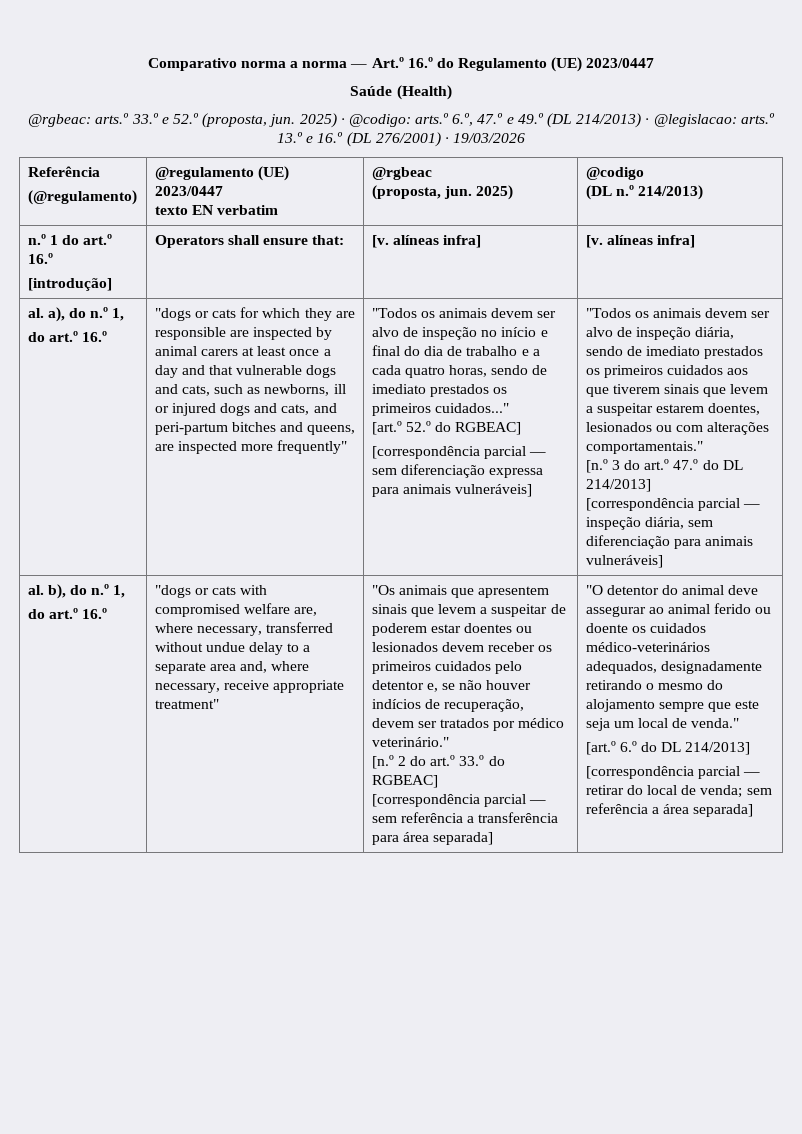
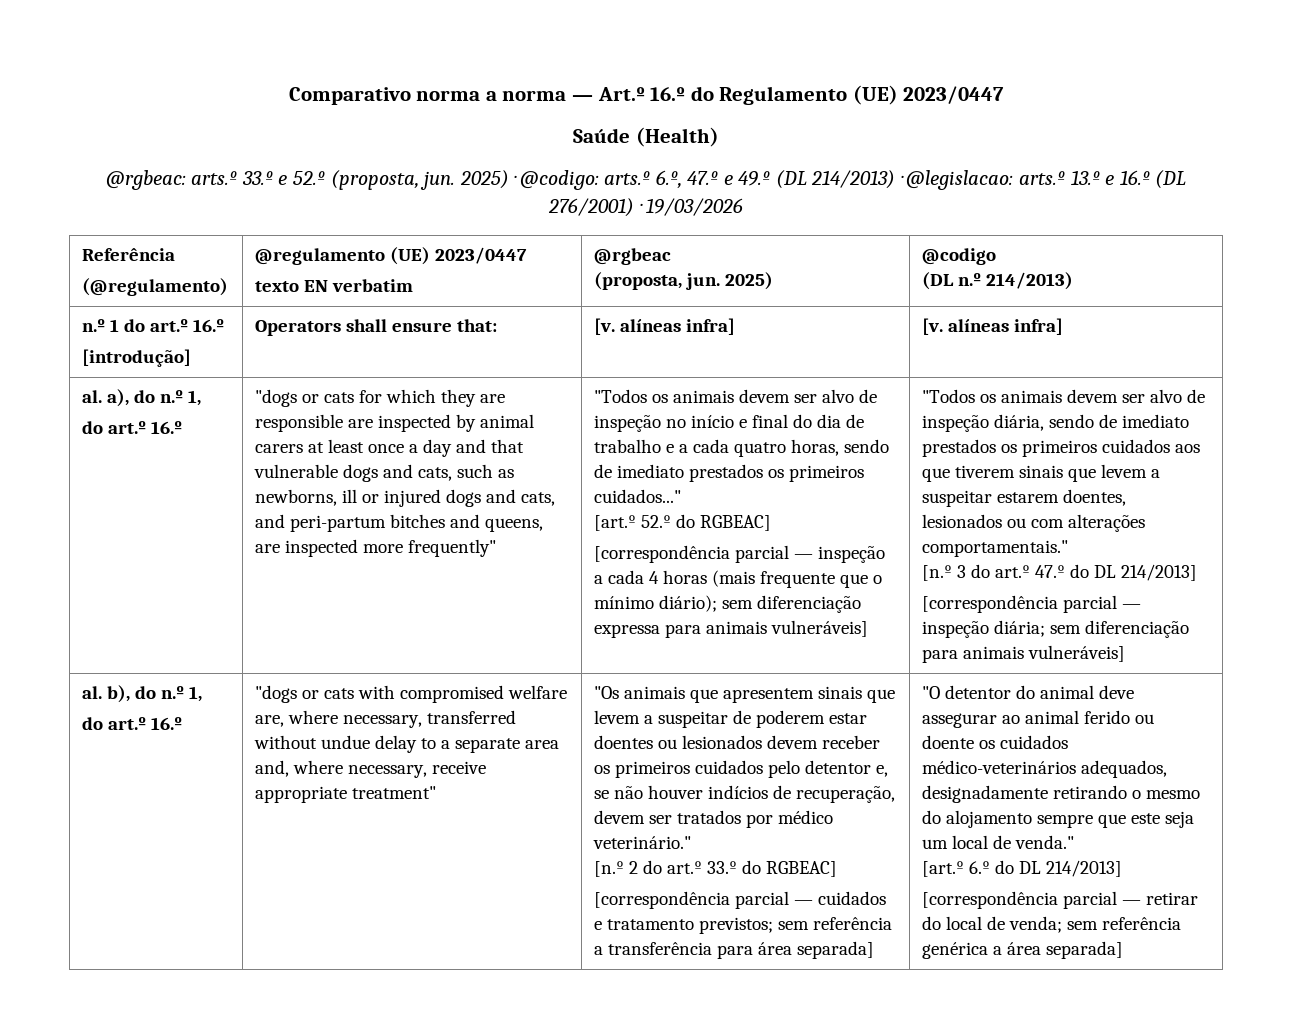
- [correspondência parcial — sem diferenciação expressa para animais vulneráveis]
+ [correspondência parcial — inspeção a cada 4 horas (mais frequente que o mínimo diário); sem diferenciação expressa para animais vulneráveis]
- [correspondência parcial — inspeção diária, sem diferenciação para animais vulneráveis]
+ [correspondência parcial — inspeção diária; sem diferenciação para animais vulneráveis]
- [correspondência parcial — sem referência a transferência para área separada]
+ [correspondência parcial — cuidados e tratamento previstos; sem referência a transferência para área separada]
- [correspondência parcial — retirar do local de venda; sem referência a área separada]
+ [correspondência parcial — retirar do local de venda; sem referência genérica a área separada]

